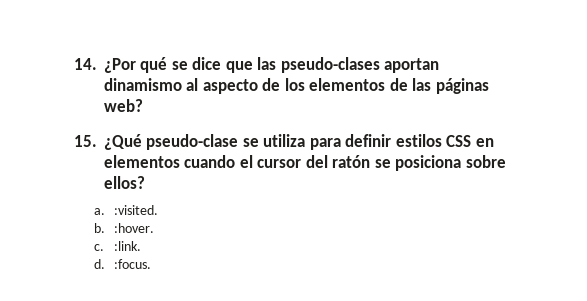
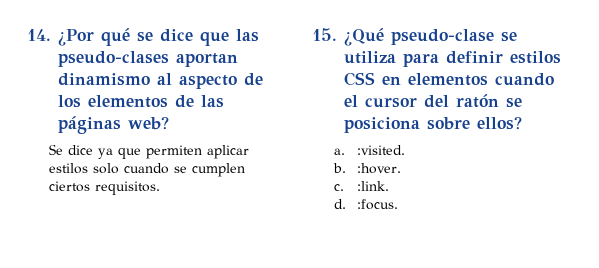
+ Se dice ya que permiten aplicar estilos solo cuando se cumplen ciertos requisitos.

